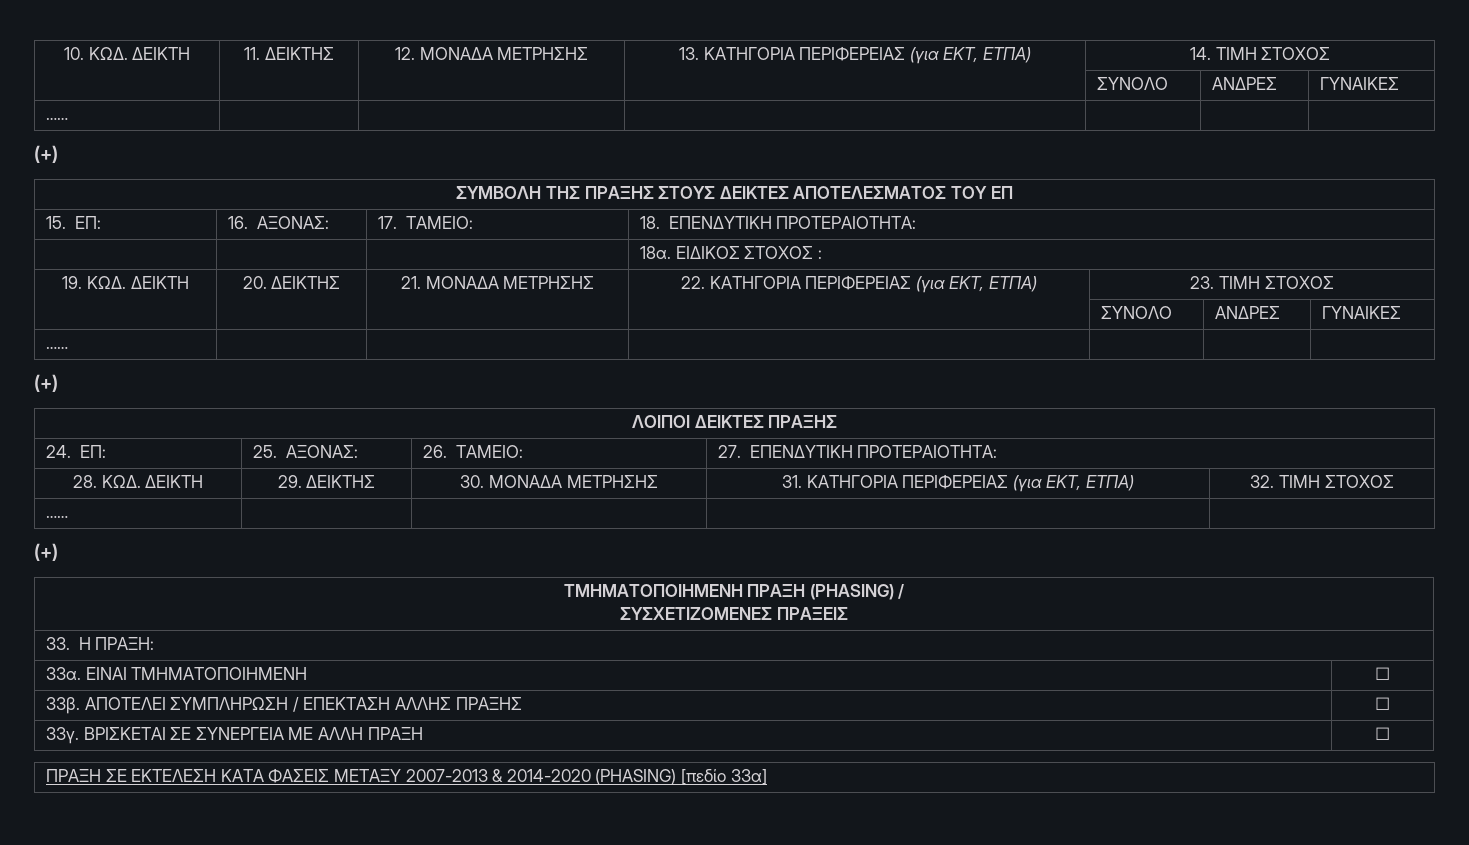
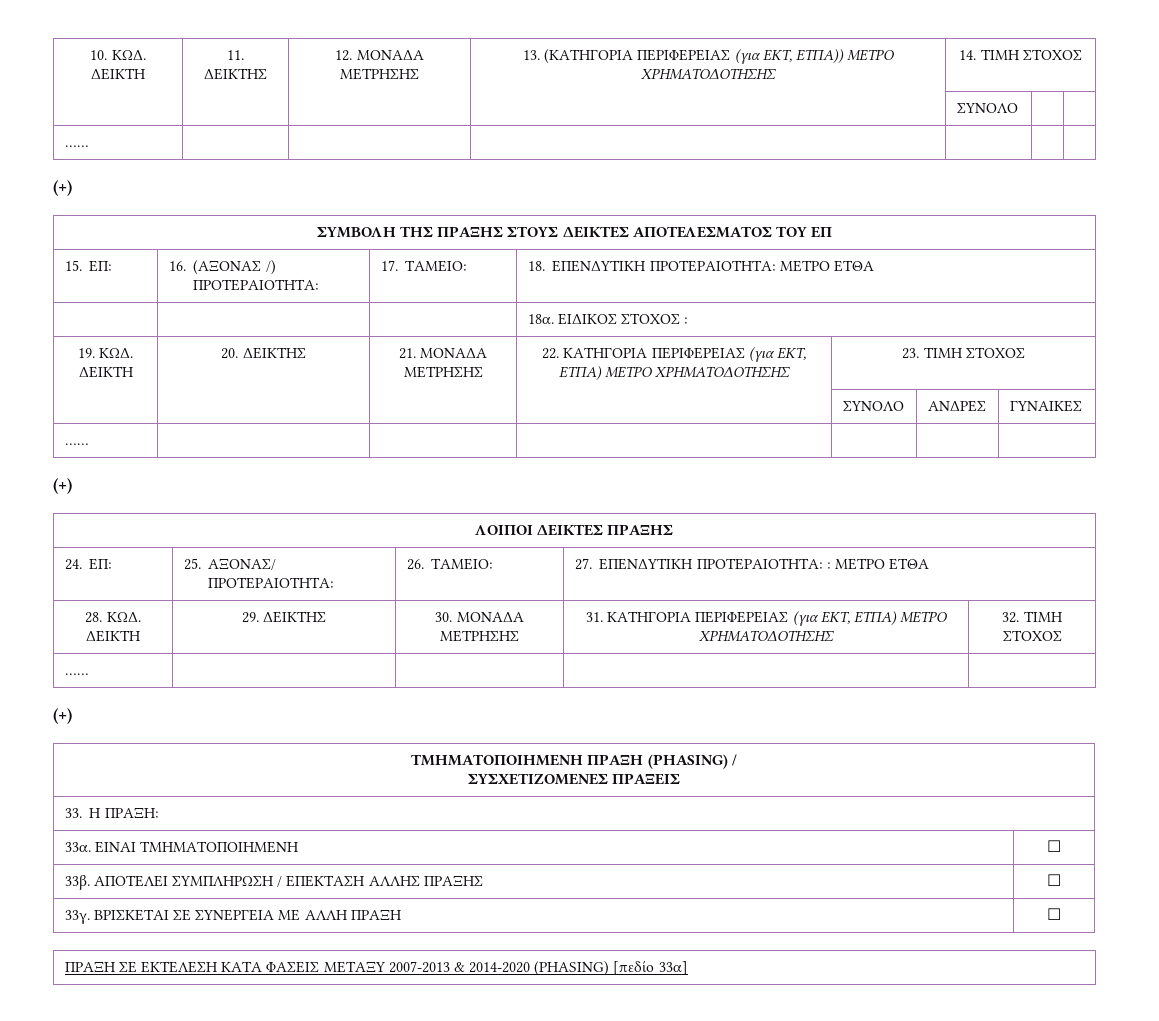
- 10. ΚΩΔ. ΔΕΙΚΤΗ | 11. ΔΕΙΚΤΗΣ | 12. ΜΟΝΑΔΑ ΜΕΤΡΗΣΗΣ | 13. ΚΑΤΗΓΟΡΙΑ ΠΕΡΙΦΕΡΕΙΑΣ (για ΕΚΤ, ΕΤΠΑ) | 14. ΤΙΜΗ ΣΤΟΧΟΣ
- | | | | ΣΥΝΟΛΟ | ΑΝΔΡΕΣ | ΓΥΝΑΙΚΕΣ
+ 10. ΚΩΔ. ΔΕΙΚΤΗ | 11. ΔΕΙΚΤΗΣ | 12. ΜΟΝΑΔΑ ΜΕΤΡΗΣΗΣ | 13. (ΚΑΤΗΓΟΡΙΑ ΠΕΡΙΦΕΡΕΙΑΣ (για ΕΚΤ, ΕΤΠΑ)) ΜΕΤΡΟ ΧΡΗΜΑΤΟΔΟΤΗΣΗΣ | 14. ΤΙΜΗ ΣΤΟΧΟΣ
+ | | | | ΣΥΝΟΛΟ | |
- 15. ΕΠ: | 16. ΑΞΟΝΑΣ: | 17. ΤΑΜΕΙΟ: | 18. ΕΠΕΝΔΥΤΙΚΗ ΠΡΟΤΕΡΑΙΟΤΗΤΑ:
+ 15. ΕΠ: | 16. (ΑΞΟΝΑΣ /) ΠΡΟΤΕΡΑΙΟΤΗΤΑ: | 17. ΤΑΜΕΙΟ: | 18. ΕΠΕΝΔΥΤΙΚΗ ΠΡΟΤΕΡΑΙΟΤΗΤΑ: ΜΕΤΡΟ ΕΤΘΑ
- 19. ΚΩΔ. ΔΕΙΚΤΗ | 20. ΔΕΙΚΤΗΣ | 21. ΜΟΝΑΔΑ ΜΕΤΡΗΣΗΣ | 22. ΚΑΤΗΓΟΡΙΑ ΠΕΡΙΦΕΡΕΙΑΣ (για ΕΚΤ, ΕΤΠΑ) | 23. ΤΙΜΗ ΣΤΟΧΟΣ
+ 19. ΚΩΔ. ΔΕΙΚΤΗ | 20. ΔΕΙΚΤΗΣ | 21. ΜΟΝΑΔΑ ΜΕΤΡΗΣΗΣ | 22. ΚΑΤΗΓΟΡΙΑ ΠΕΡΙΦΕΡΕΙΑΣ (για ΕΚΤ, ΕΤΠΑ) ΜΕΤΡΟ ΧΡΗΜΑΤΟΔΟΤΗΣΗΣ | 23. ΤΙΜΗ ΣΤΟΧΟΣ
- 24. ΕΠ: | 25. ΑΞΟΝΑΣ: | 26. ΤΑΜΕΙΟ: | 27. ΕΠΕΝΔΥΤΙΚΗ ΠΡΟΤΕΡΑΙΟΤΗΤΑ:
+ 24. ΕΠ: | 25. ΑΞΟΝΑΣ/ ΠΡΟΤΕΡΑΙΟΤΗΤΑ: | 26. ΤΑΜΕΙΟ: | 27. ΕΠΕΝΔΥΤΙΚΗ ΠΡΟΤΕΡΑΙΟΤΗΤΑ: : ΜΕΤΡΟ ΕΤΘΑ
- 28. ΚΩΔ. ΔΕΙΚΤΗ | 29. ΔΕΙΚΤΗΣ | 30. ΜΟΝΑΔΑ ΜΕΤΡΗΣΗΣ | 31. ΚΑΤΗΓΟΡΙΑ ΠΕΡΙΦΕΡΕΙΑΣ (για ΕΚΤ, ΕΤΠΑ) | 32. ΤΙΜΗ ΣΤΟΧΟΣ
+ 28. ΚΩΔ. ΔΕΙΚΤΗ | 29. ΔΕΙΚΤΗΣ | 30. ΜΟΝΑΔΑ ΜΕΤΡΗΣΗΣ | 31. ΚΑΤΗΓΟΡΙΑ ΠΕΡΙΦΕΡΕΙΑΣ (για ΕΚΤ, ΕΤΠΑ) ΜΕΤΡΟ ΧΡΗΜΑΤΟΔΟΤΗΣΗΣ | 32. ΤΙΜΗ ΣΤΟΧΟΣ

